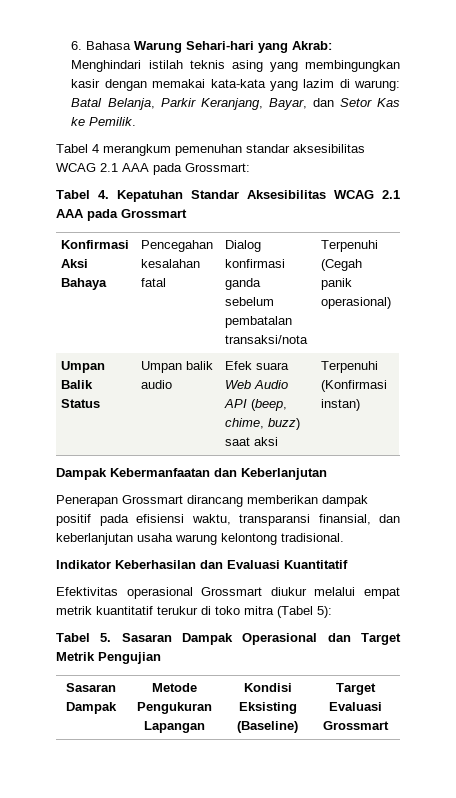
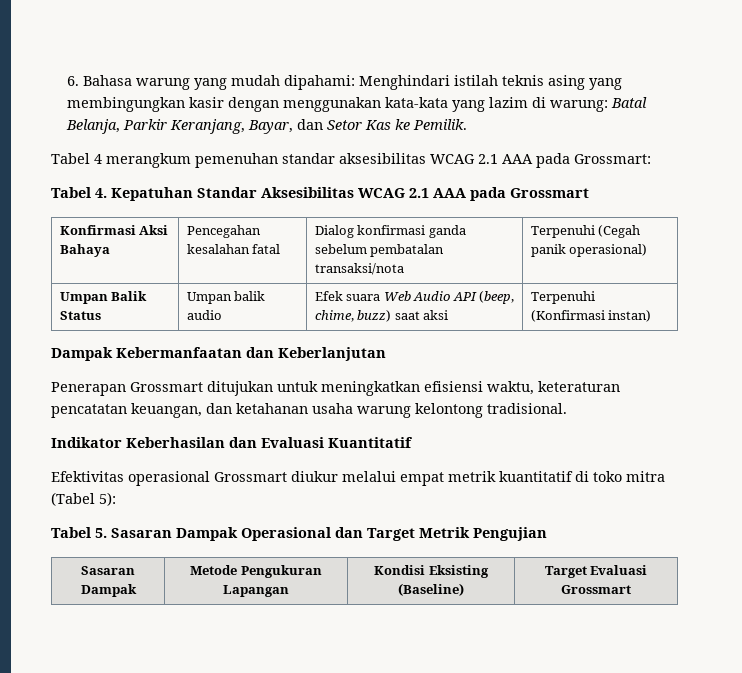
- 6. Bahasa Warung Sehari-hari yang Akrab: Menghindari istilah teknis asing yang membingungkan kasir dengan memakai kata-kata yang lazim di warung: Batal Belanja, Parkir Keranjang, Bayar, dan Setor Kas ke Pemilik.
+ 6. Bahasa warung yang mudah dipahami: Menghindari istilah teknis asing yang membingungkan kasir dengan menggunakan kata-kata yang lazim di warung: Batal Belanja, Parkir Keranjang, Bayar, dan Setor Kas ke Pemilik.
- Penerapan Grossmart dirancang memberikan dampak positif pada efisiensi waktu, transparansi finansial, dan keberlanjutan usaha warung kelontong tradisional.
+ Penerapan Grossmart ditujukan untuk meningkatkan efisiensi waktu, keteraturan pencatatan keuangan, dan ketahanan usaha warung kelontong tradisional.
- Efektivitas operasional Grossmart diukur melalui empat metrik kuantitatif terukur di toko mitra (Tabel 5):
+ Efektivitas operasional Grossmart diukur melalui empat metrik kuantitatif di toko mitra (Tabel 5):

